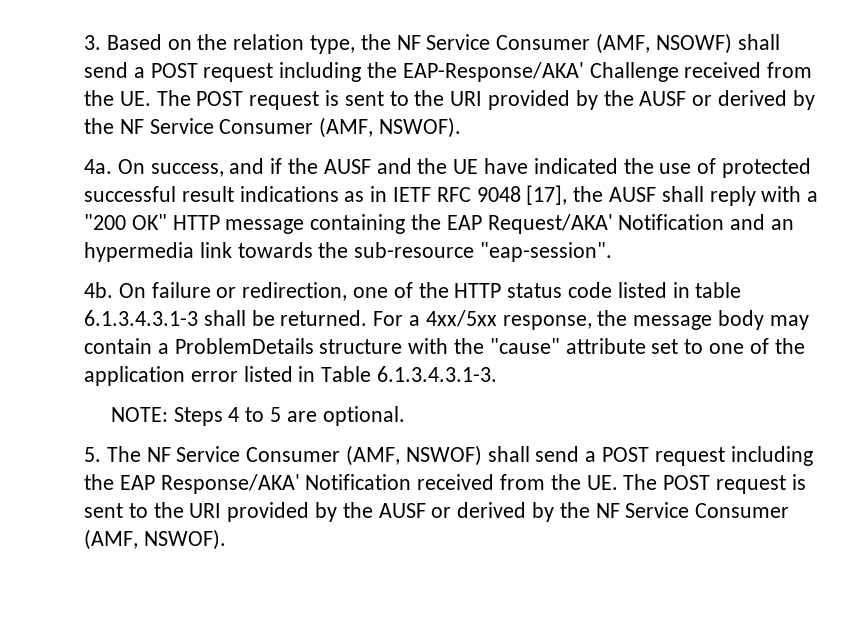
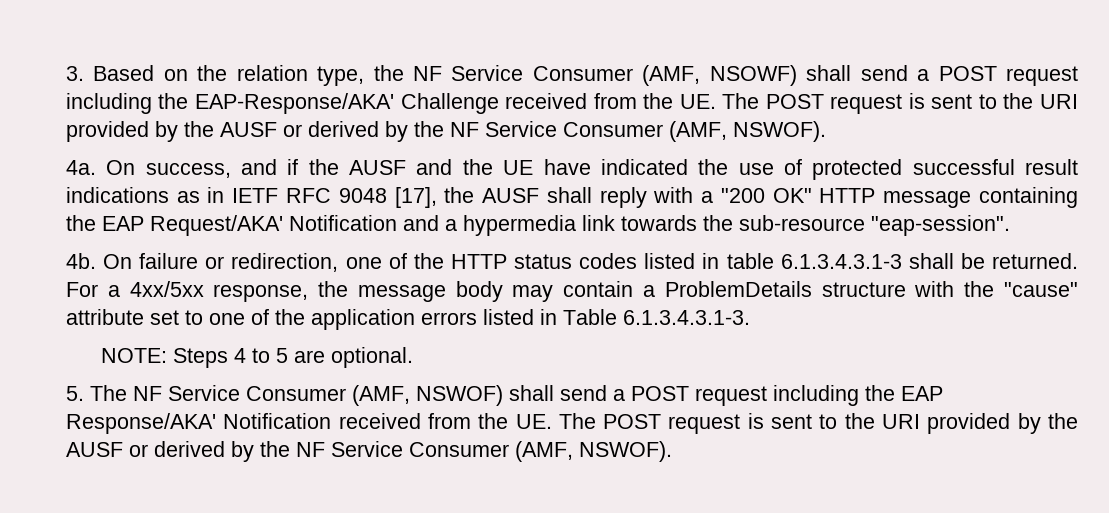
- On success, and if the AUSF and the UE have indicated the use of protected successful result indications as in IETF RFC 9048 [17], the AUSF shall reply with a "200 OK" HTTP message containing the EAP Request/AKA' Notification and an hypermedia link towards the sub-resource "eap-session".
+ On success, and if the AUSF and the UE have indicated the use of protected successful result indications as in IETF RFC 9048 [17], the AUSF shall reply with a "200 OK" HTTP message containing the EAP Request/AKA' Notification and a hypermedia link towards the sub-resource "eap-session".
- On failure or redirection, one of the HTTP status code listed in table 6.1.3.4.3.1-3 shall be returned.
+ On failure or redirection, one of the HTTP status codes listed in table 6.1.3.4.3.1-3 shall be returned.
- For a 4xx/5xx response, the message body may contain a ProblemDetails structure with the "cause" attribute set to one of the application error listed in Table 6.1.3.4.3.1-3.
+ For a 4xx/5xx response, the message body may contain a ProblemDetails structure with the "cause" attribute set to one of the application errors listed in Table 6.1.3.4.3.1-3.

